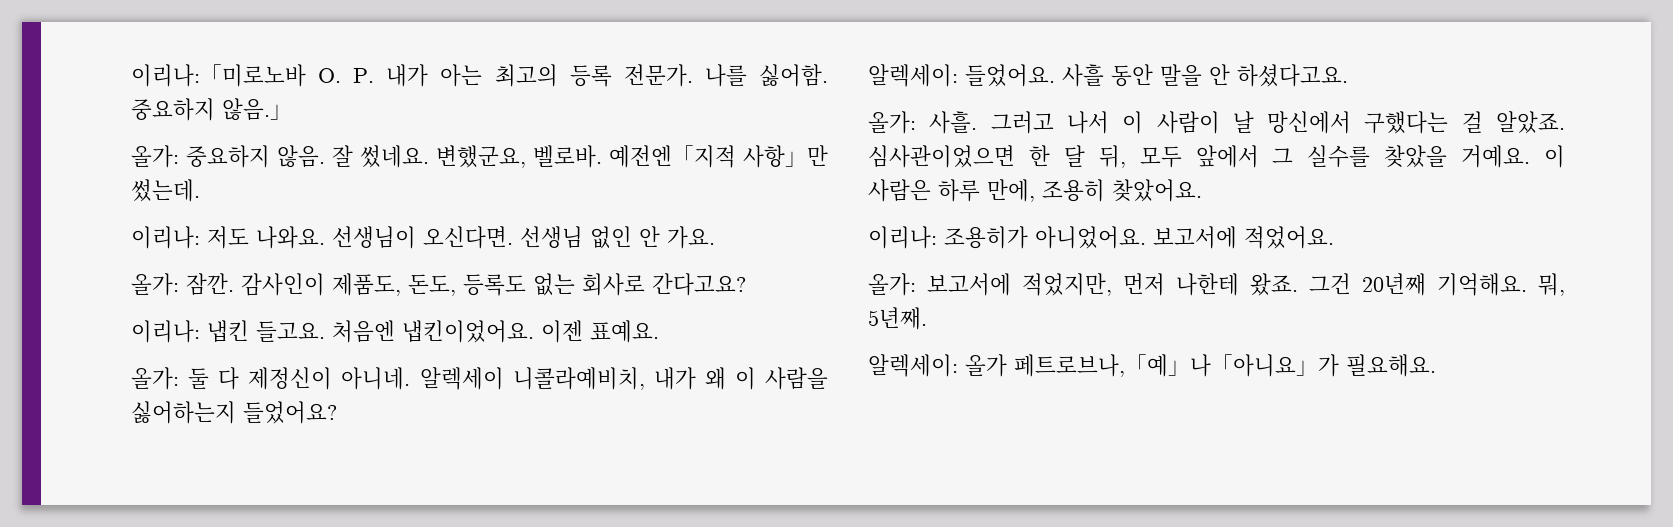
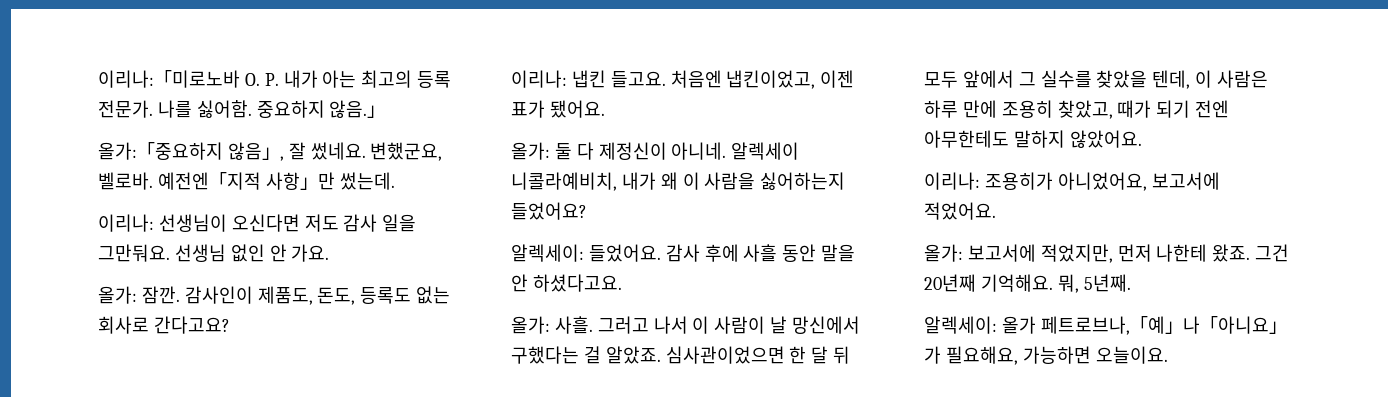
- 올가: 중요하지 않음. 잘 썼네요.
+ 올가:「중요하지 않음」, 잘 썼네요.
- 이리나: 저도 나와요. 선생님이 오신다면.
+ 이리나: 선생님이 오신다면 저도 감사 일을 그만둬요.
- 처음엔 냅킨이었어요. 이젠 표예요.
+ 처음엔 냅킨이었고, 이젠 표가 됐어요.
- 사흘 동안 말을 안 하셨다고요.
+ 감사 후에 사흘 동안 말을 안 하셨다고요.
- 심사관이었으면 한 달 뒤, 모두 앞에서 그 실수를 찾았을 거예요. 이 사람은 하루 만에, 조용히 찾았어요.
+ 심사관이었으면 한 달 뒤 모두 앞에서 그 실수를 찾았을 텐데, 이 사람은 하루 만에 조용히 찾았고, 때가 되기 전엔 아무한테도 말하지 않았어요.
- 이리나: 조용히가 아니었어요. 보고서에 적었어요.
+ 이리나: 조용히가 아니었어요, 보고서에 적었어요.
- 알렉세이: 올가 페트로브나,「예」나「아니요」가 필요해요.
+ 알렉세이: 올가 페트로브나,「예」나「아니요」가 필요해요, 가능하면 오늘이요.

